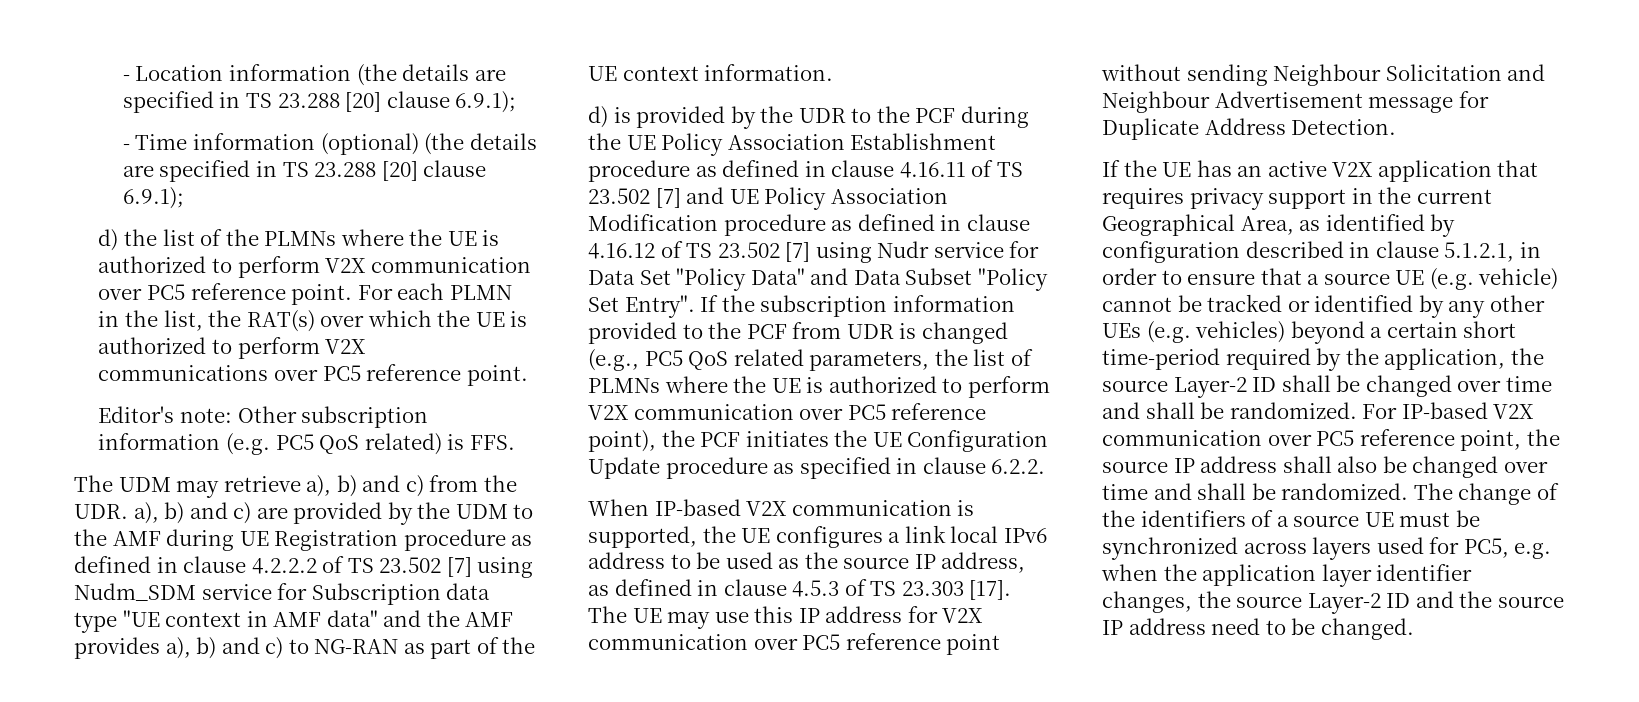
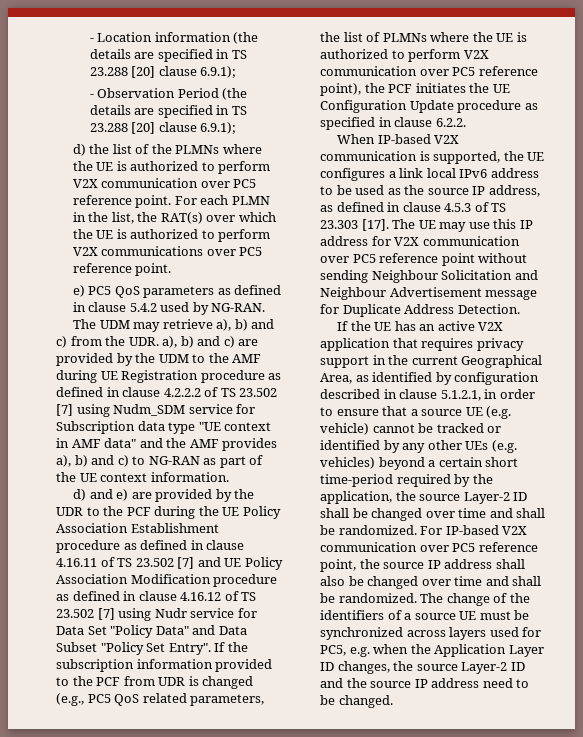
- - Time information (optional) (the details are specified in TS 23.288 [20] clause 6.9.1);
+ - Observation Period (the details are specified in TS 23.288 [20] clause 6.9.1);
- Editor's note: Other subscription information (e.g. PC5 QoS related) is FFS.
+ e) PC5 QoS parameters as defined in clause 5.4.2 used by NG-RAN.
- d) is provided by the UDR to the PCF during the UE Policy Association Establishment procedure as defined in clause 4.16.11 of TS 23.502 [7] and UE Policy Association Modification procedure as defined in clause 4.16.12 of TS 23.502 [7] using Nudr service for Data Set "Policy Data" and Data Subset "Policy Set Entry".
+ d) and e) are provided by the UDR to the PCF during the UE Policy Association Establishment procedure as defined in clause 4.16.11 of TS 23.502 [7] and UE Policy Association Modification procedure as defined in clause 4.16.12 of TS 23.502 [7] using Nudr service for Data Set "Policy Data" and Data Subset "Policy Set Entry".
- The change of the identifiers of a source UE must be synchronized across layers used for PC5, e.g. when the application layer identifier changes, the source Layer-2 ID and the source IP address need to be changed.
+ The change of the identifiers of a source UE must be synchronized across layers used for PC5, e.g. when the Application Layer ID changes, the source Layer-2 ID and the source IP address need to be changed.

